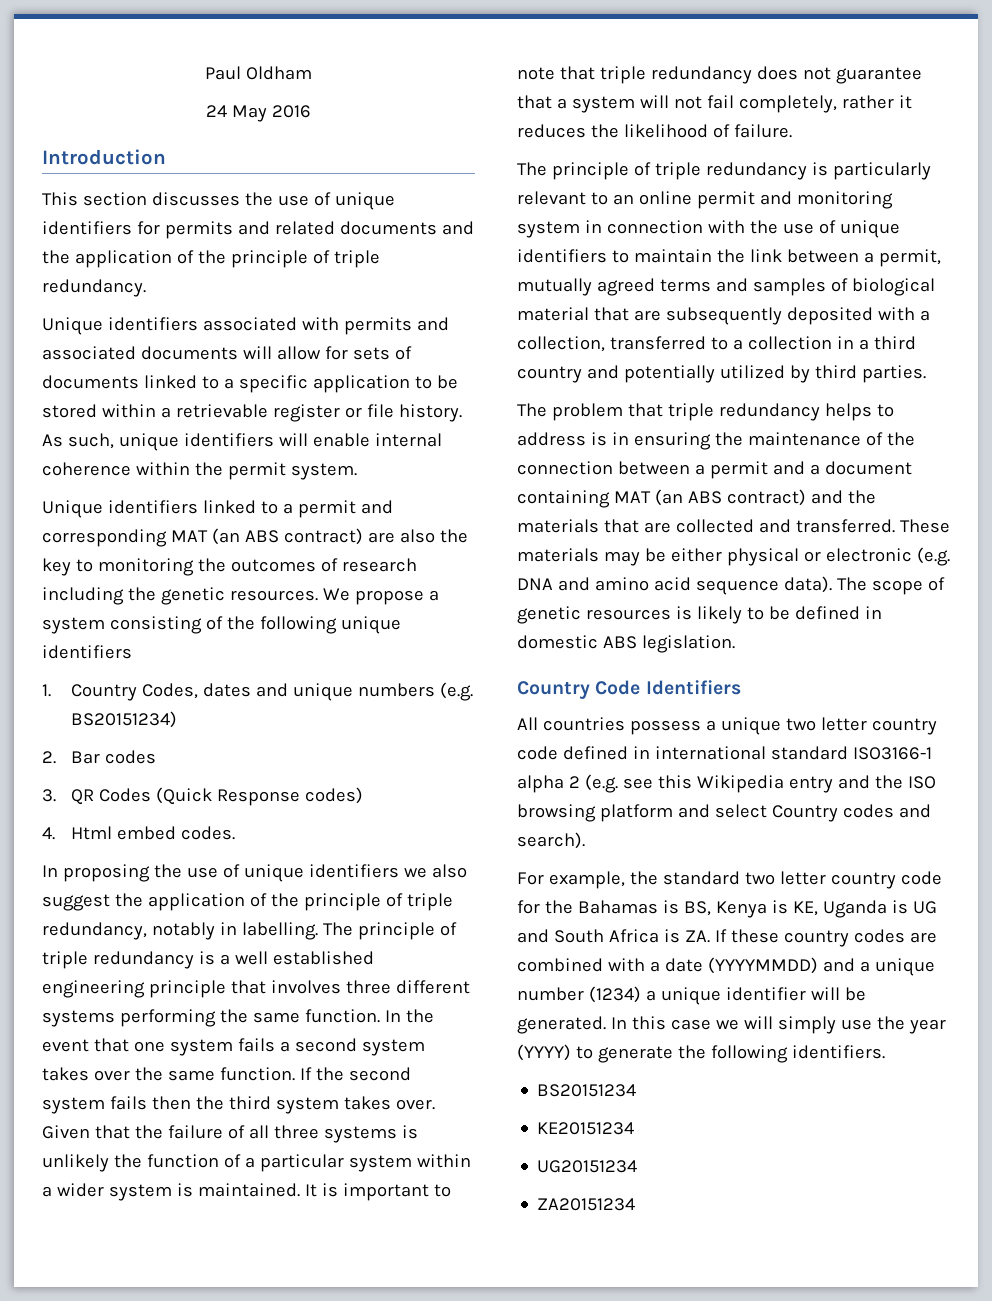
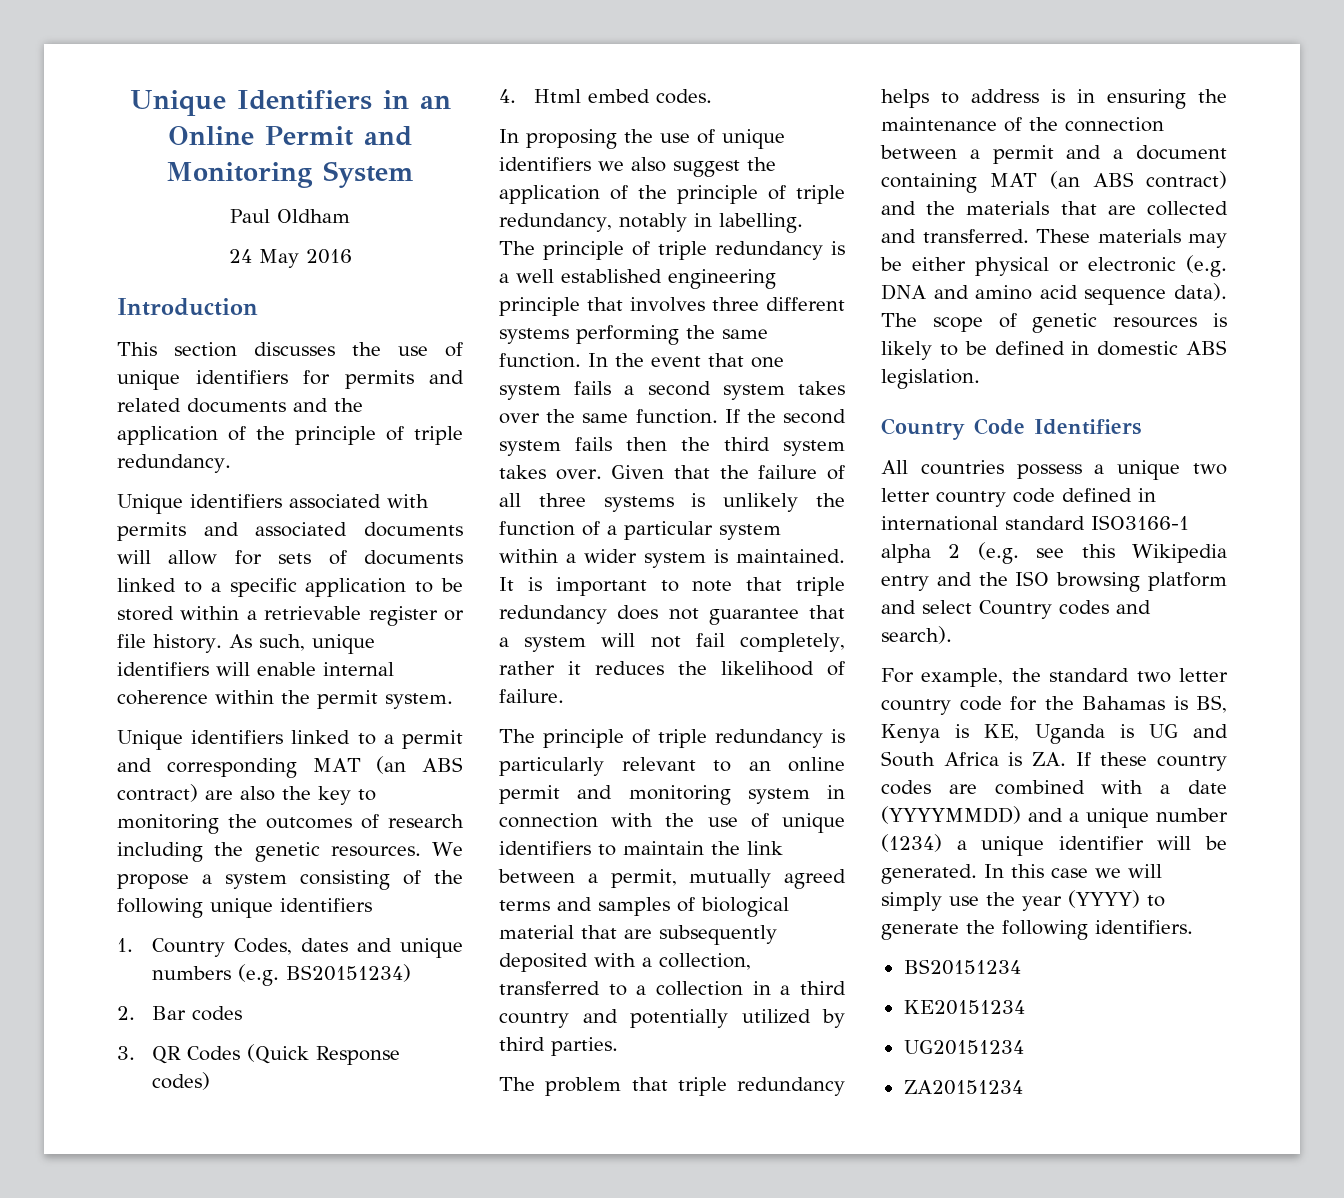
+ Unique Identifiers in an Online Permit and Monitoring System

